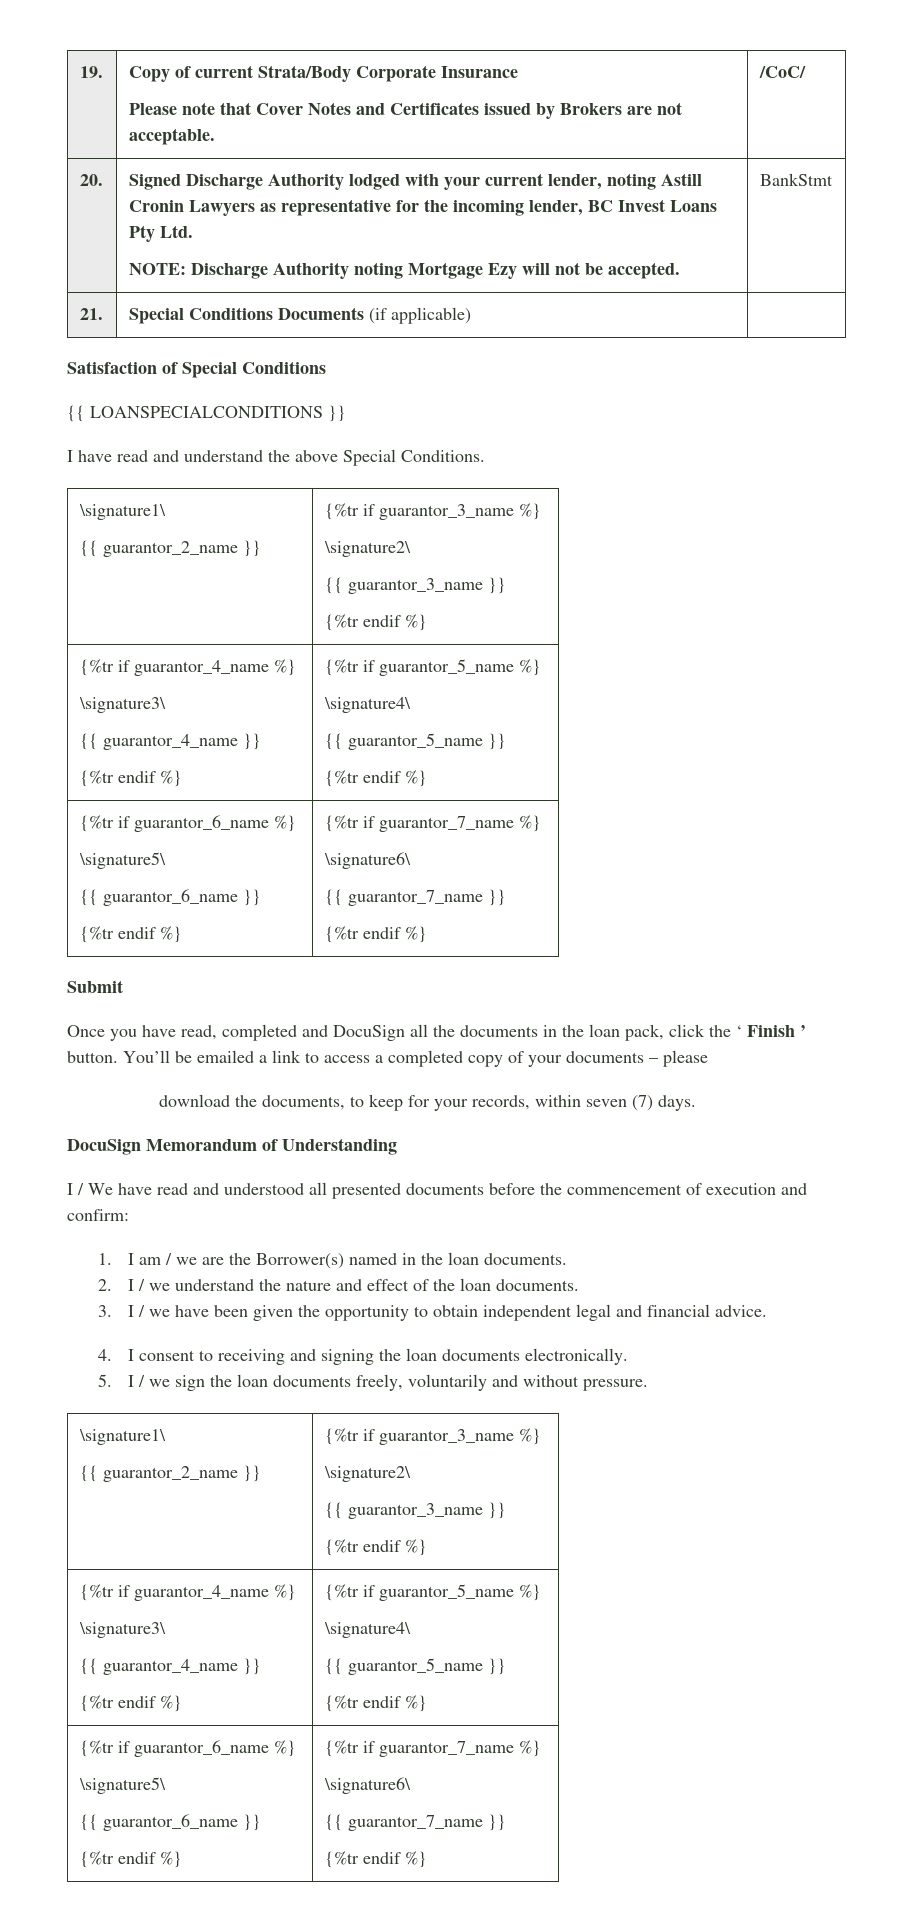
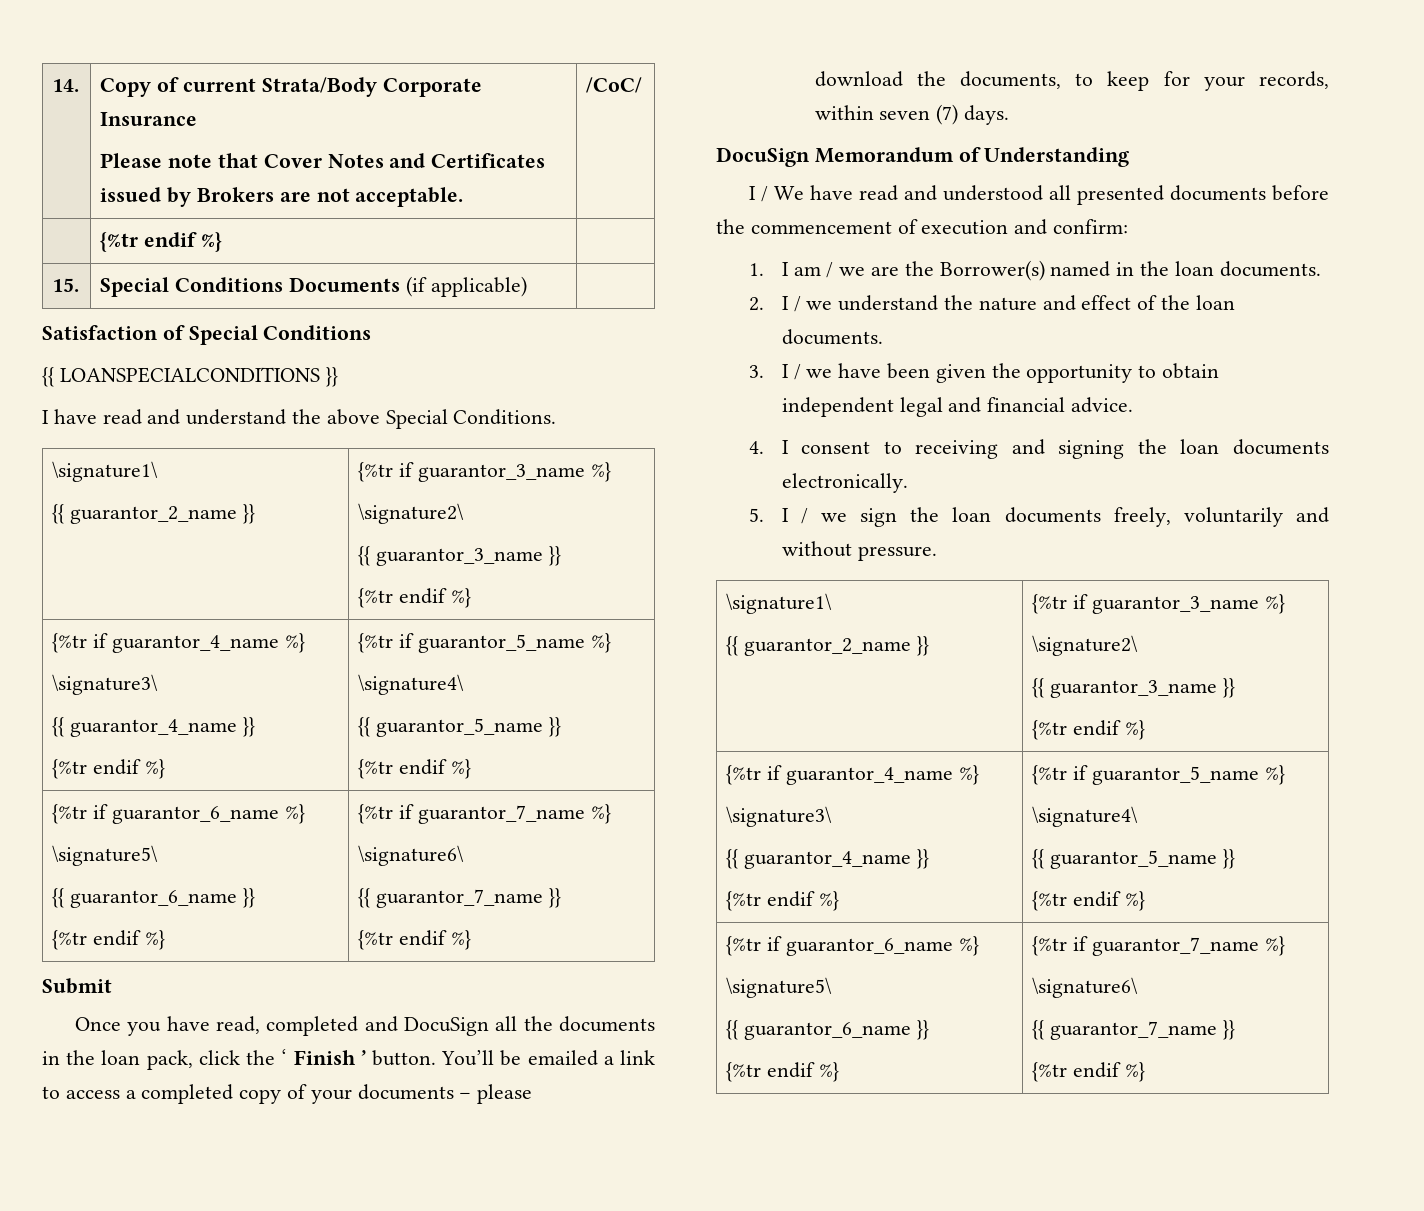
- 19. | Copy of current Strata/Body Corporate Insurance
+ 14. | Copy of current Strata/Body Corporate Insurance
- 20. | Signed Discharge Authority lodged with your current lender, noting Astill Cronin Lawyers as representative for the incoming lender, BC Invest Loans Pty Ltd.
- NOTE: Discharge Authority noting Mortgage Ezy will not be accepted. | BankStmt
- 21. | Special Conditions Documents (if applicable) |
+ | {%tr endif %} |
+ 15. | Special Conditions Documents (if applicable) |

